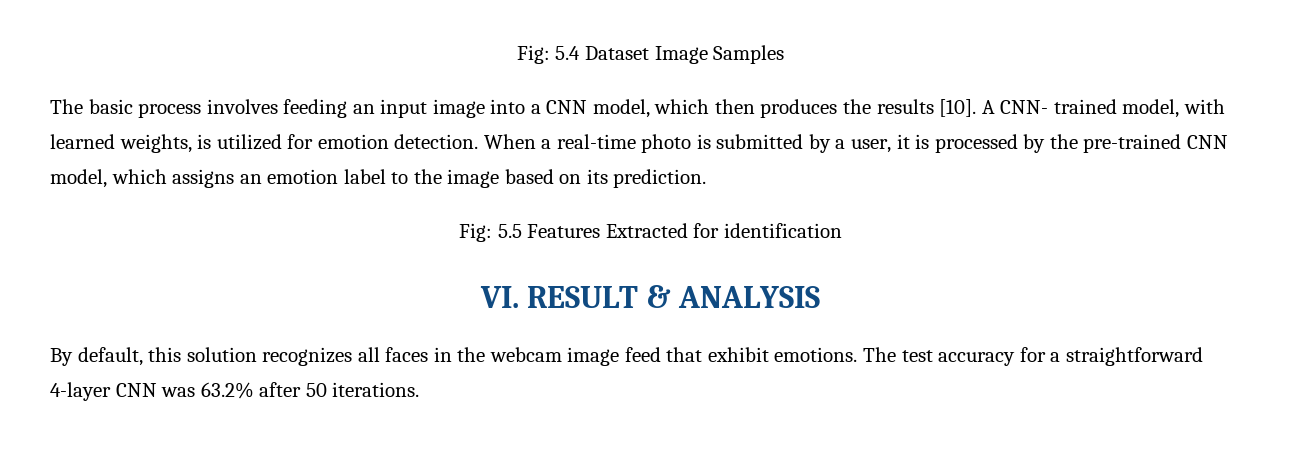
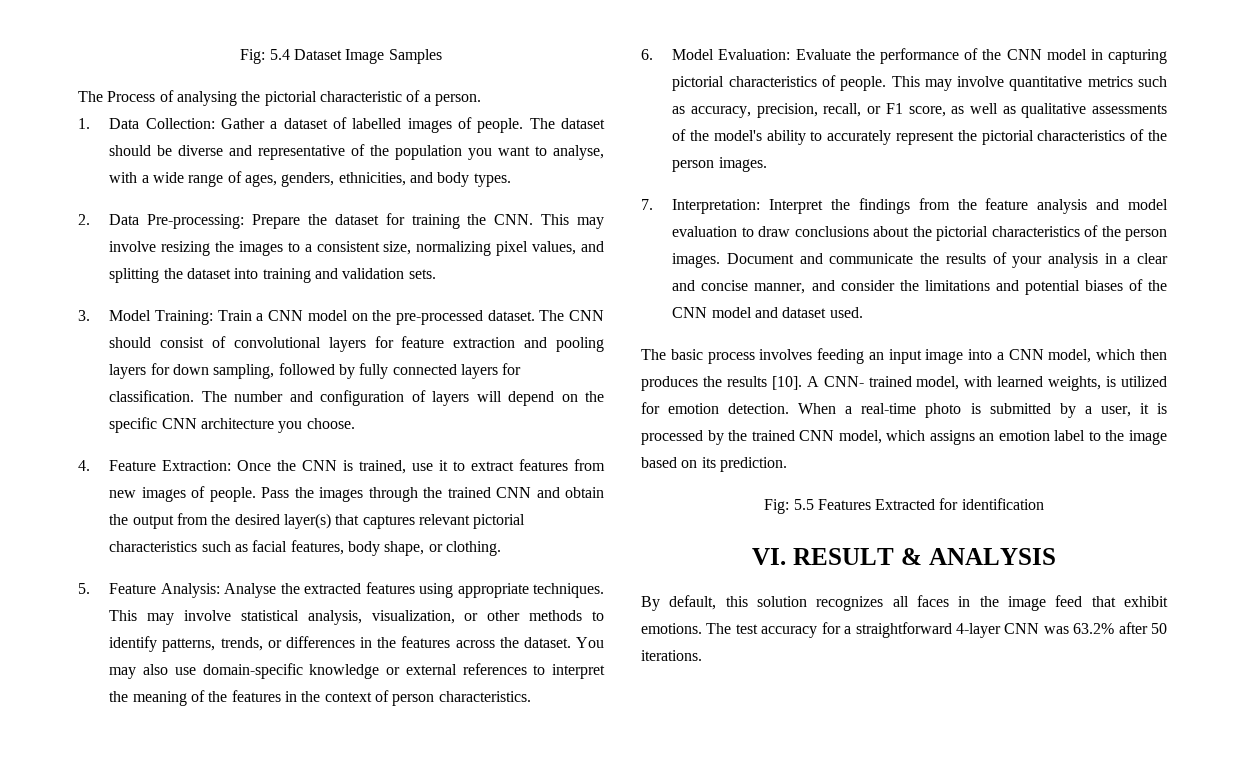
+ The Process of analysing the pictorial characteristic of a person.
+ 1. Data Collection: Gather a dataset of labelled images of people. The dataset should be diverse and representative of the population you want to analyse, with a wide range of ages, genders, ethnicities, and body types.
+ 2. Data Pre-processing: Prepare the dataset for training the CNN. This may involve resizing the images to a consistent size, normalizing pixel values, and splitting the dataset into training and validation sets.
+ 3. Model Training: Train a CNN model on the pre-processed dataset. The CNN should consist of convolutional layers for feature extraction and pooling layers for down sampling, followed by fully connected layers for classification. The number and configuration of layers will depend on the specific CNN architecture you choose.
+ 4. Feature Extraction: Once the CNN is trained, use it to extract features from new images of people. Pass the images through the trained CNN and obtain the output from the desired layer(s) that captures relevant pictorial characteristics such as facial features, body shape, or clothing.
+ 5. Feature Analysis: Analyse the extracted features using appropriate techniques. This may involve statistical analysis, visualization, or other methods to identify patterns, trends, or differences in the features across the dataset. You may also use domain-specific knowledge or external references to interpret the meaning of the features in the context of person characteristics.
+ 6. Model Evaluation: Evaluate the performance of the CNN model in capturing pictorial characteristics of people. This may involve quantitative metrics such as accuracy, precision, recall, or F1 score, as well as qualitative assessments of the model's ability to accurately represent the pictorial characteristics of the person images.
+ 7. Interpretation: Interpret the findings from the feature analysis and model evaluation to draw conclusions about the pictorial characteristics of the person images. Document and communicate the results of your analysis in a clear and concise manner, and consider the limitations and potential biases of the CNN model and dataset used.
- When a real-time photo is submitted by a user, it is processed by the pre-trained CNN model, which assigns an emotion label to the image based on its prediction.
+ When a real-time photo is submitted by a user, it is processed by the trained CNN model, which assigns an emotion label to the image based on its prediction.
- By default, this solution recognizes all faces in the webcam image feed that exhibit emotions.
+ By default, this solution recognizes all faces in the image feed that exhibit emotions.

